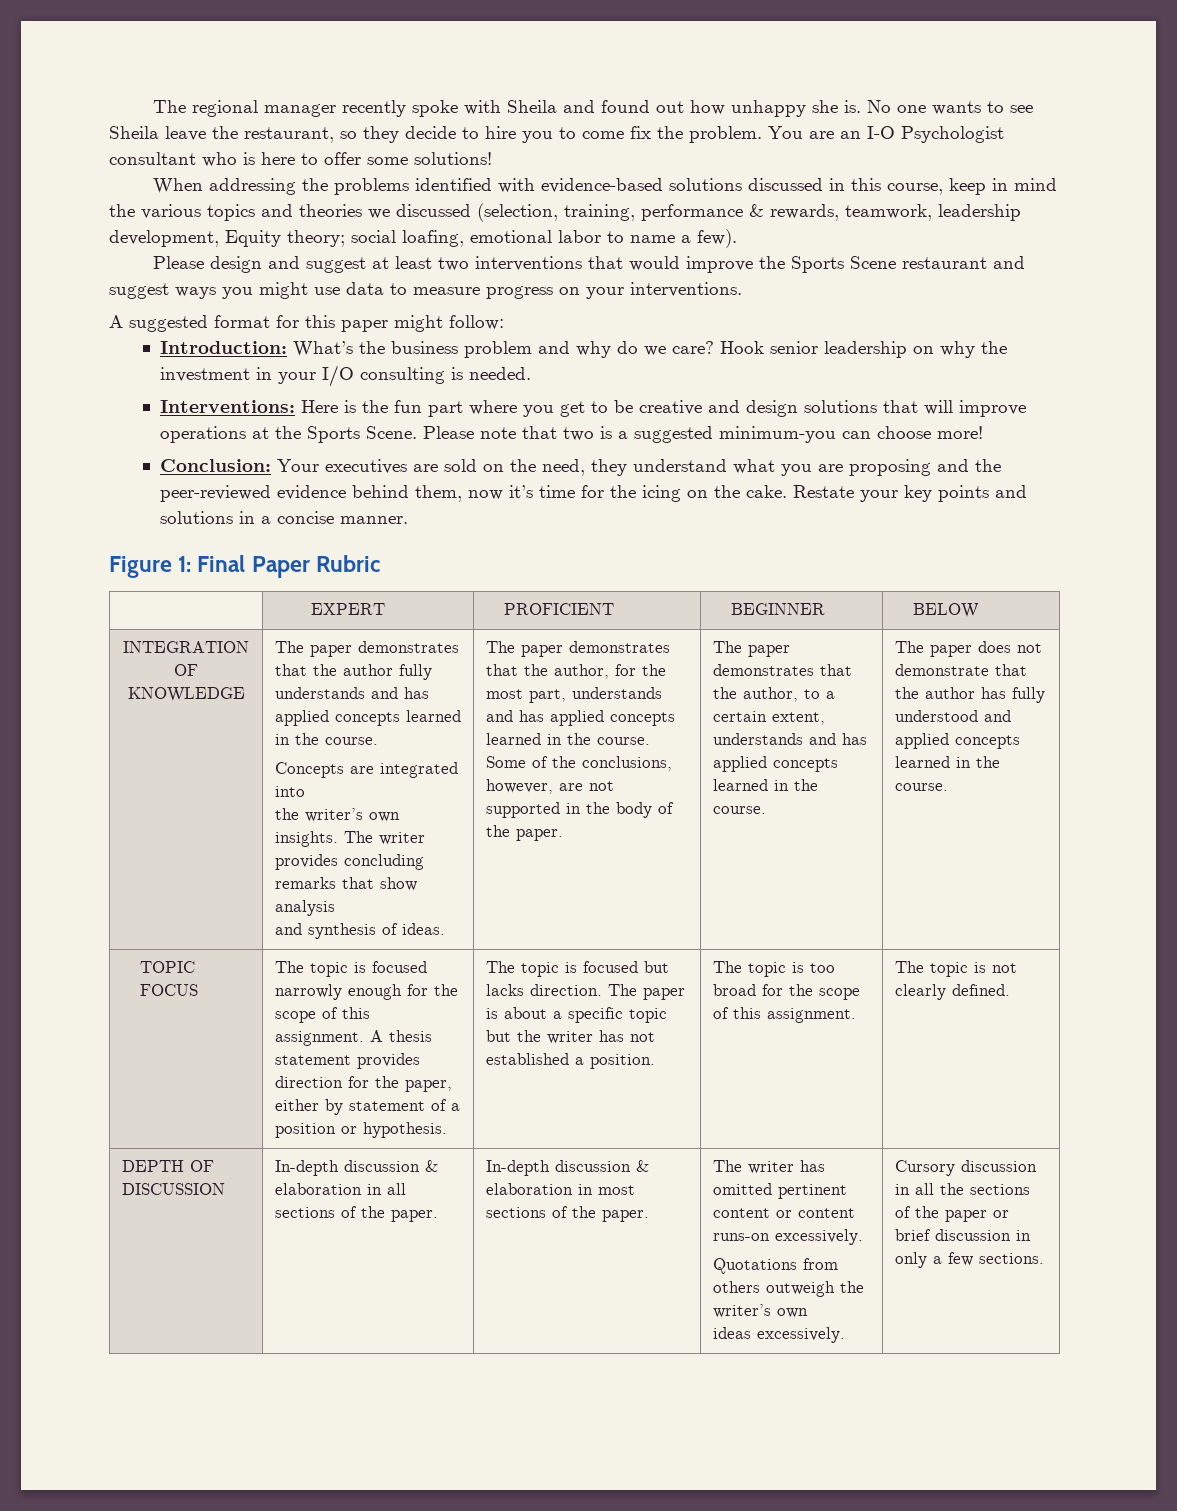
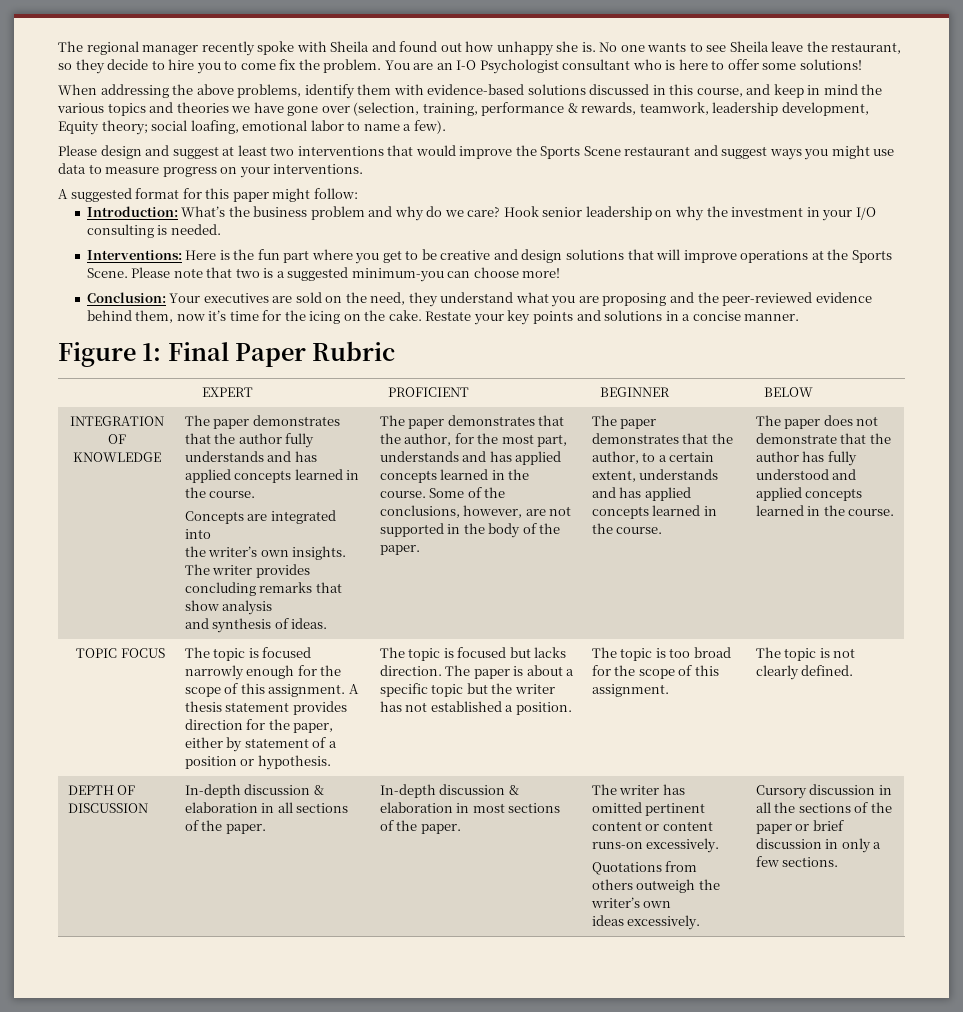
- When addressing the problems identified with evidence-based solutions discussed in this course, keep in mind the various topics and theories we discussed (selection, training, performance & rewards, teamwork, leadership development, Equity theory; social loafing, emotional labor to name a few).
+ When addressing the above problems, identify them with evidence-based solutions discussed in this course, and keep in mind the various topics and theories we have gone over (selection, training, performance & rewards, teamwork, leadership development, Equity theory; social loafing, emotional labor to name a few).

